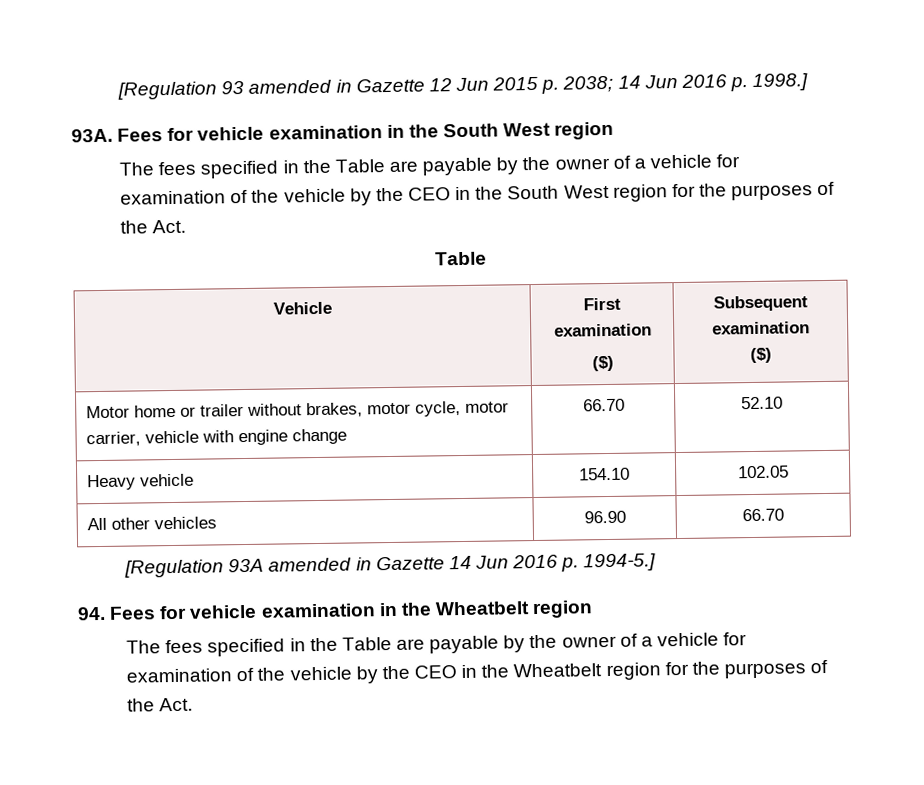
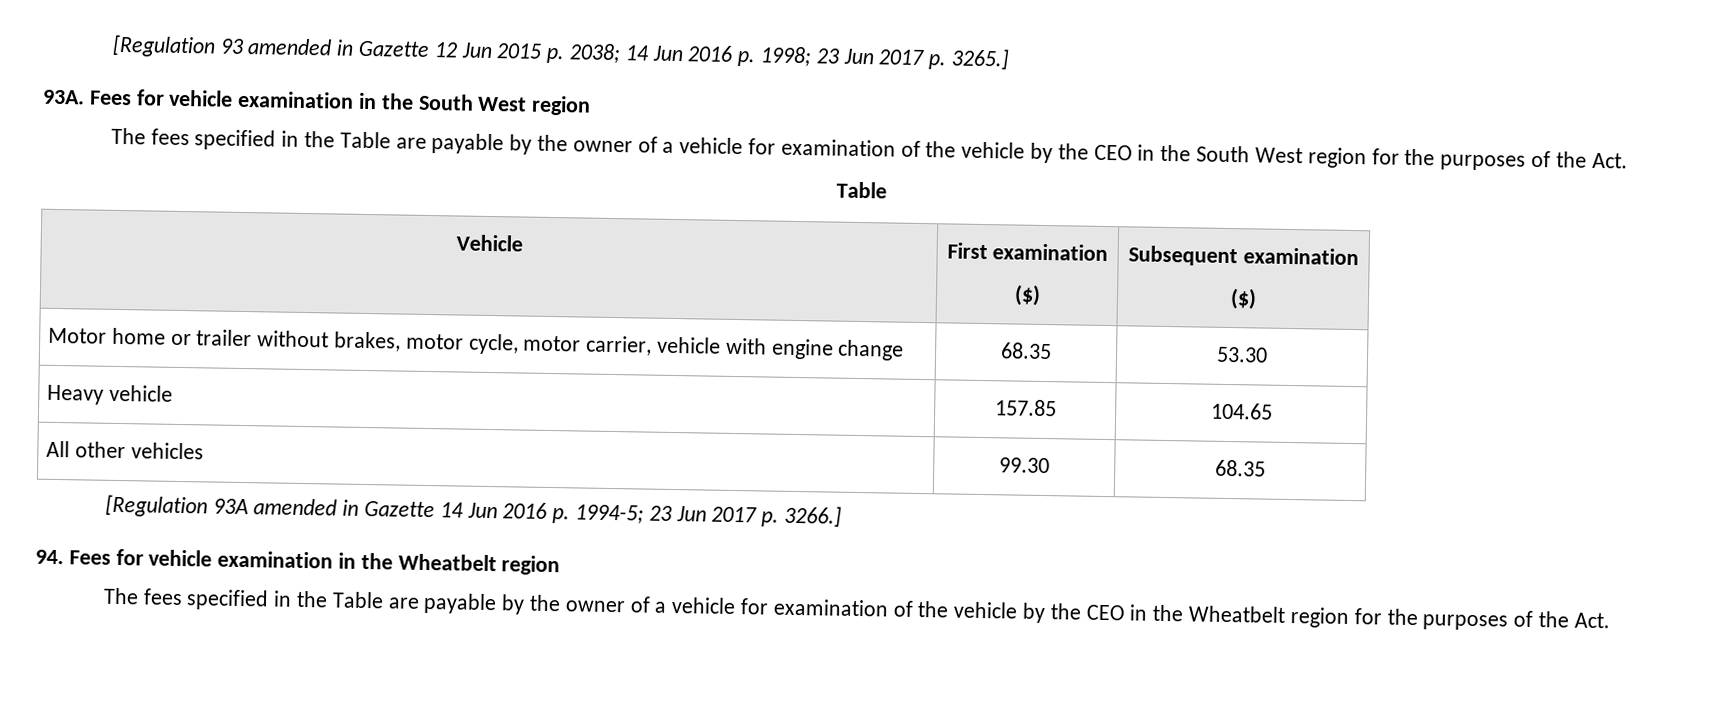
- [Regulation 93 amended in Gazette 12 Jun 2015 p. 2038; 14 Jun 2016 p. 1998.]
+ [Regulation 93 amended in Gazette 12 Jun 2015 p. 2038; 14 Jun 2016 p. 1998; 23 Jun 2017 p. 3265.]
- Motor home or trailer without brakes, motor cycle, motor carrier, vehicle with engine change | 66.70 | 52.10
+ Motor home or trailer without brakes, motor cycle, motor carrier, vehicle with engine change | 68.35 | 53.30
- Heavy vehicle | 154.10 | 102.05
+ Heavy vehicle | 157.85 | 104.65
- All other vehicles | 96.90 | 66.70
+ All other vehicles | 99.30 | 68.35
- [Regulation 93A amended in Gazette 14 Jun 2016 p. 1994-5.]
+ [Regulation 93A amended in Gazette 14 Jun 2016 p. 1994-5; 23 Jun 2017 p. 3266.]

